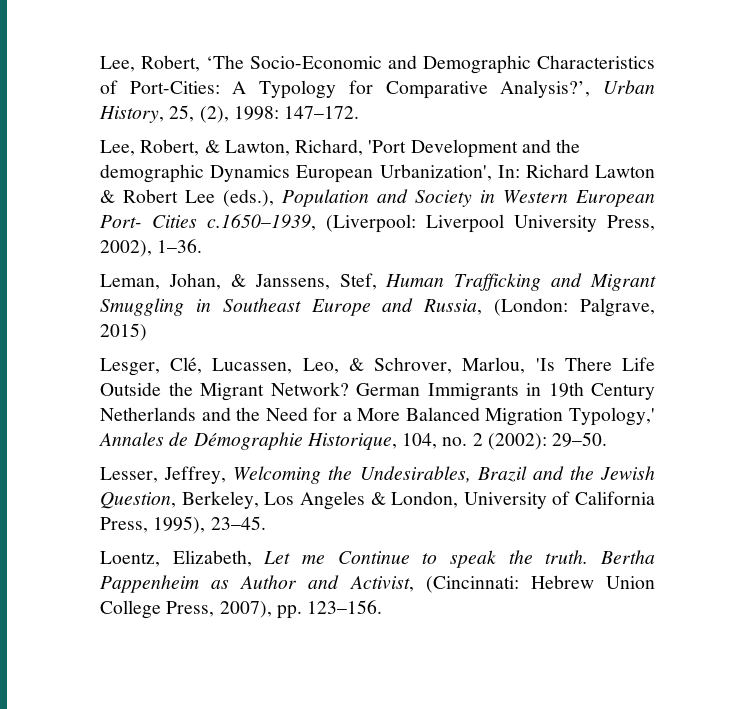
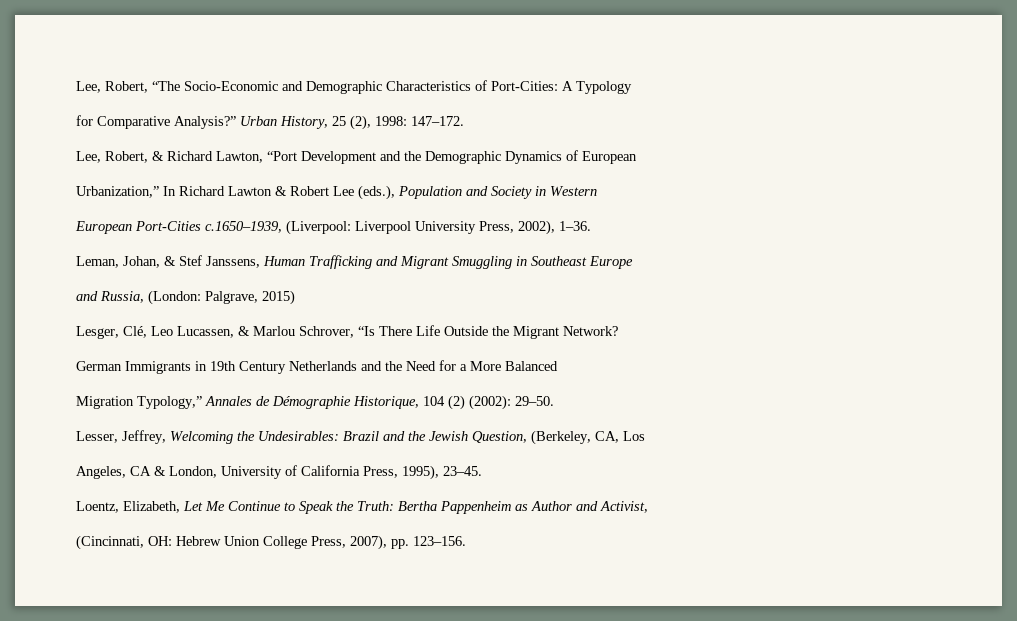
- Lee, Robert, ‘The Socio-Economic and Demographic Characteristics of Port-Cities: A Typology for Comparative Analysis?’, Urban History, 25, (2), 1998: 147–172.
+ Lee, Robert, “The Socio-Economic and Demographic Characteristics of Port-Cities: A Typology
+ for Comparative Analysis?” Urban History, 25 (2), 1998: 147–172.
- Lee, Robert, & Lawton, Richard, 'Port Development and the demographic Dynamics European Urbanization', In: Richard Lawton & Robert Lee (eds.), Population and Society in Western European Port- Cities c.1650–1939, (Liverpool: Liverpool University Press, 2002), 1–36.
+ Lee, Robert, & Richard Lawton, “Port Development and the Demographic Dynamics of European
+ Urbanization,” In Richard Lawton & Robert Lee (eds.), Population and Society in Western
+ European Port-Cities c.1650–1939, (Liverpool: Liverpool University Press, 2002), 1–36.
- Leman, Johan, & Janssens, Stef, Human Trafficking and Migrant Smuggling in Southeast Europe and Russia, (London: Palgrave, 2015)
+ Leman, Johan, & Stef Janssens, Human Trafficking and Migrant Smuggling in Southeast Europe
+ and Russia, (London: Palgrave, 2015)
- Lesger, Clé, Lucassen, Leo, & Schrover, Marlou, 'Is There Life Outside the Migrant Network? German Immigrants in 19th Century Netherlands and the Need for a More Balanced Migration Typology,' Annales de Démographie Historique, 104, no. 2 (2002): 29–50.
+ Lesger, Clé, Leo Lucassen, & Marlou Schrover, “Is There Life Outside the Migrant Network?
+ German Immigrants in 19th Century Netherlands and the Need for a More Balanced
+ Migration Typology,” Annales de Démographie Historique, 104 (2) (2002): 29–50.
- Lesser, Jeffrey, Welcoming the Undesirables, Brazil and the Jewish Question, Berkeley, Los Angeles & London, University of California Press, 1995), 23–45.
+ Lesser, Jeffrey, Welcoming the Undesirables: Brazil and the Jewish Question, (Berkeley, CA, Los
+ Angeles, CA & London, University of California Press, 1995), 23–45.
- Loentz, Elizabeth, Let me Continue to speak the truth. Bertha Pappenheim as Author and Activist, (Cincinnati: Hebrew Union College Press, 2007), pp. 123–156.
+ Loentz, Elizabeth, Let Me Continue to Speak the Truth: Bertha Pappenheim as Author and Activist,
+ (Cincinnati, OH: Hebrew Union College Press, 2007), pp. 123–156.

